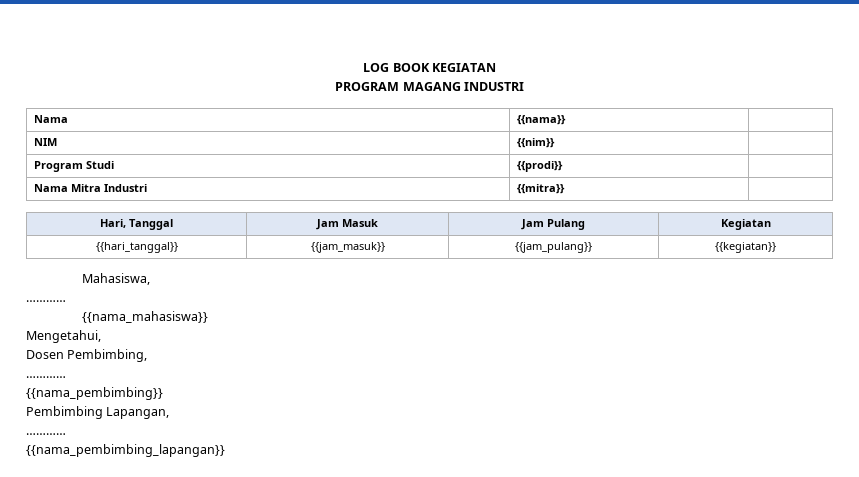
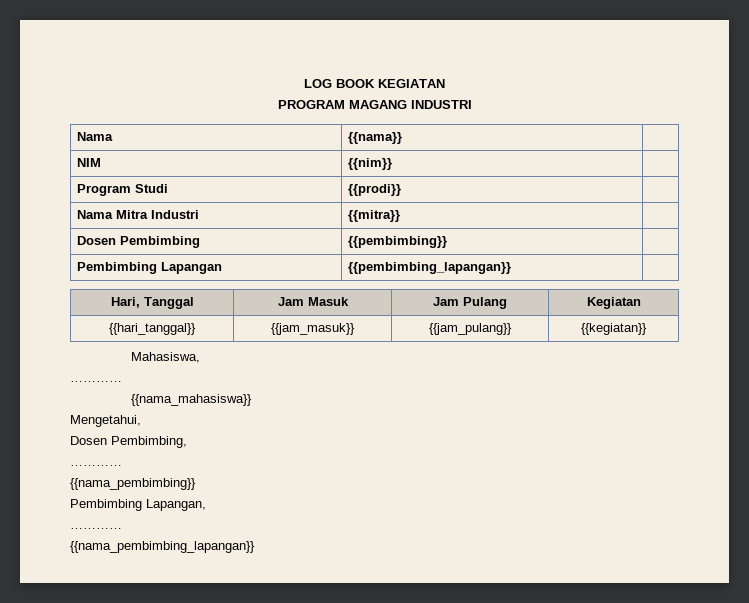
+ Dosen Pembimbing | {{pembimbing}} |
+ Pembimbing Lapangan | {{pembimbing_lapangan}} |

